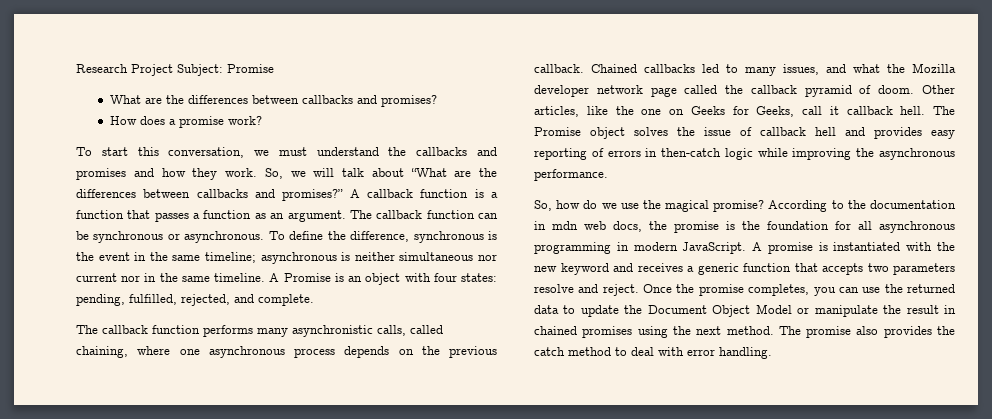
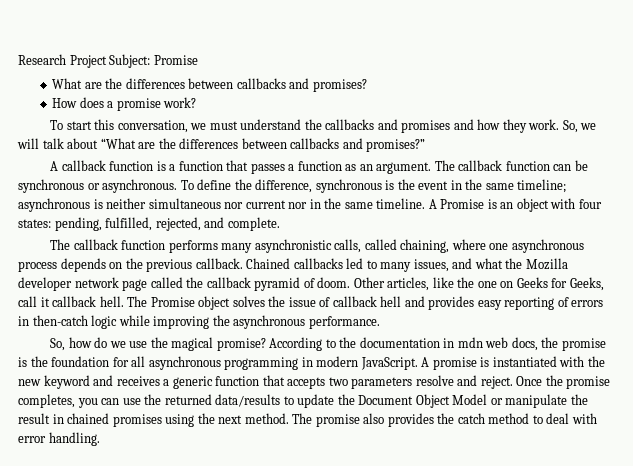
- So, we will talk about “What are the differences between callbacks and promises?” A callback function is a function that passes a function as an argument.
+ So, we will talk about “What are the differences between callbacks and promises?”
+ A callback function is a function that passes a function as an argument.
- Once the promise completes, you can use the returned data to update the Document Object Model or manipulate the result in chained promises using the next method.
+ Once the promise completes, you can use the returned data/results to update the Document Object Model or manipulate the result in chained promises using the next method.

